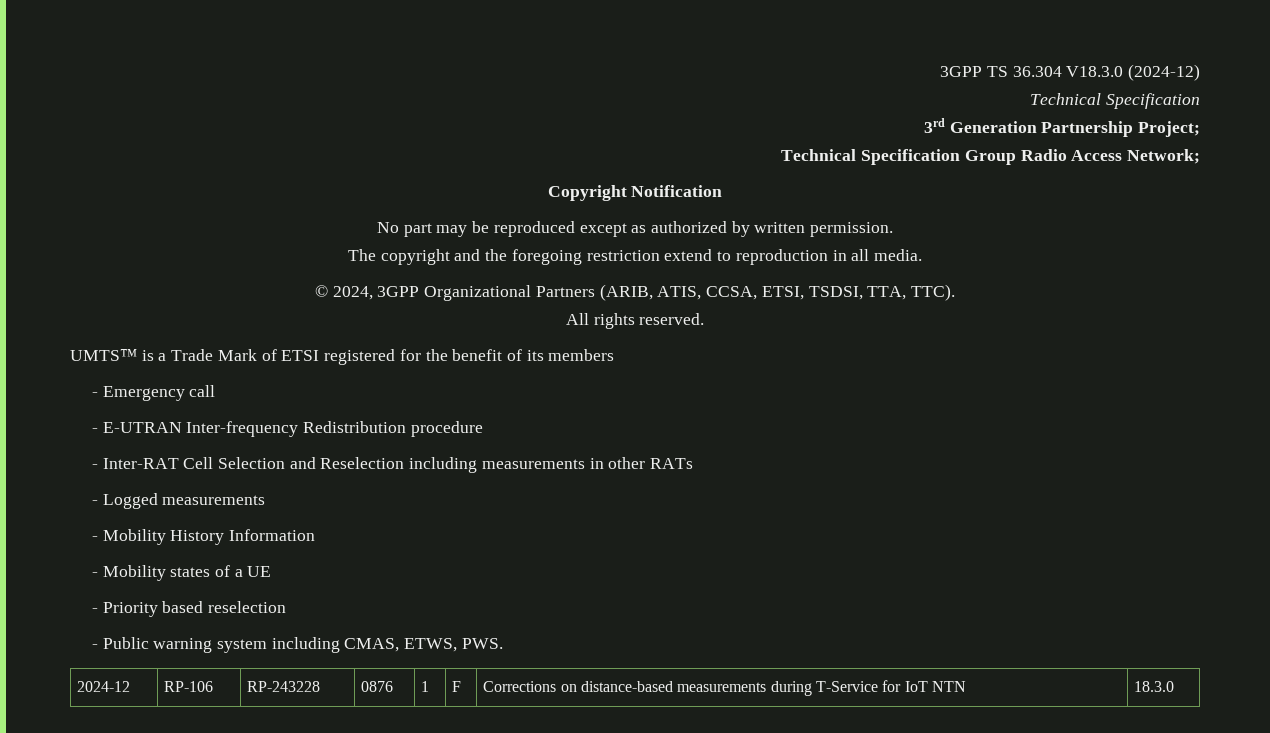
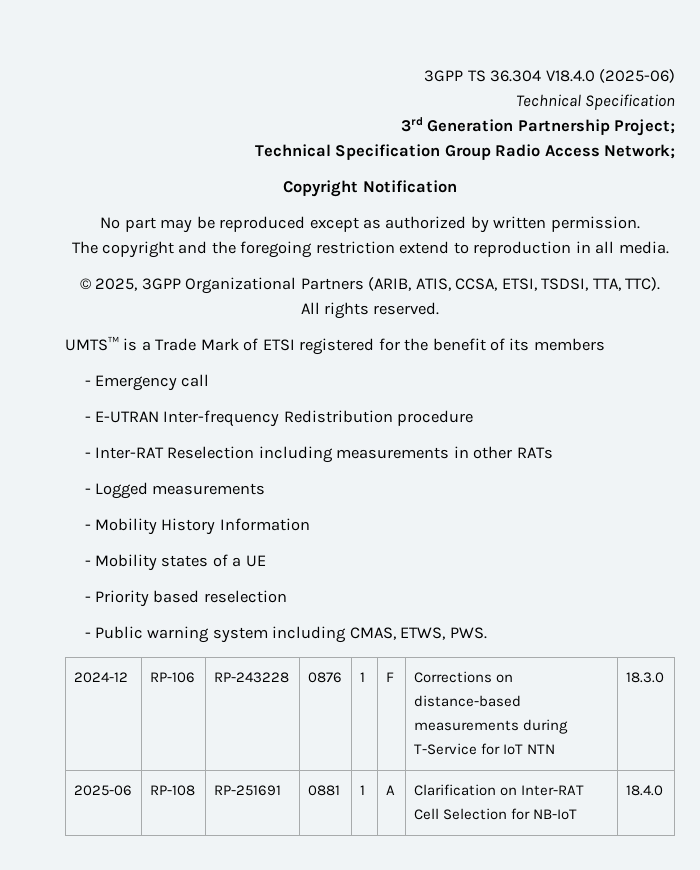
- 3GPP TS 36.304 V18.3.0 (2024-12)
+ 3GPP TS 36.304 V18.4.0 (2025-06)
- © 2024, 3GPP Organizational Partners (ARIB, ATIS, CCSA, ETSI, TSDSI, TTA, TTC).
+ © 2025, 3GPP Organizational Partners (ARIB, ATIS, CCSA, ETSI, TSDSI, TTA, TTC).
- - Inter-RAT Cell Selection and Reselection including measurements in other RATs
+ - Inter-RAT Reselection including measurements in other RATs
+ 2025-06 | RP-108 | RP-251691 | 0881 | 1 | A | Clarification on Inter-RAT Cell Selection for NB-IoT | 18.4.0

